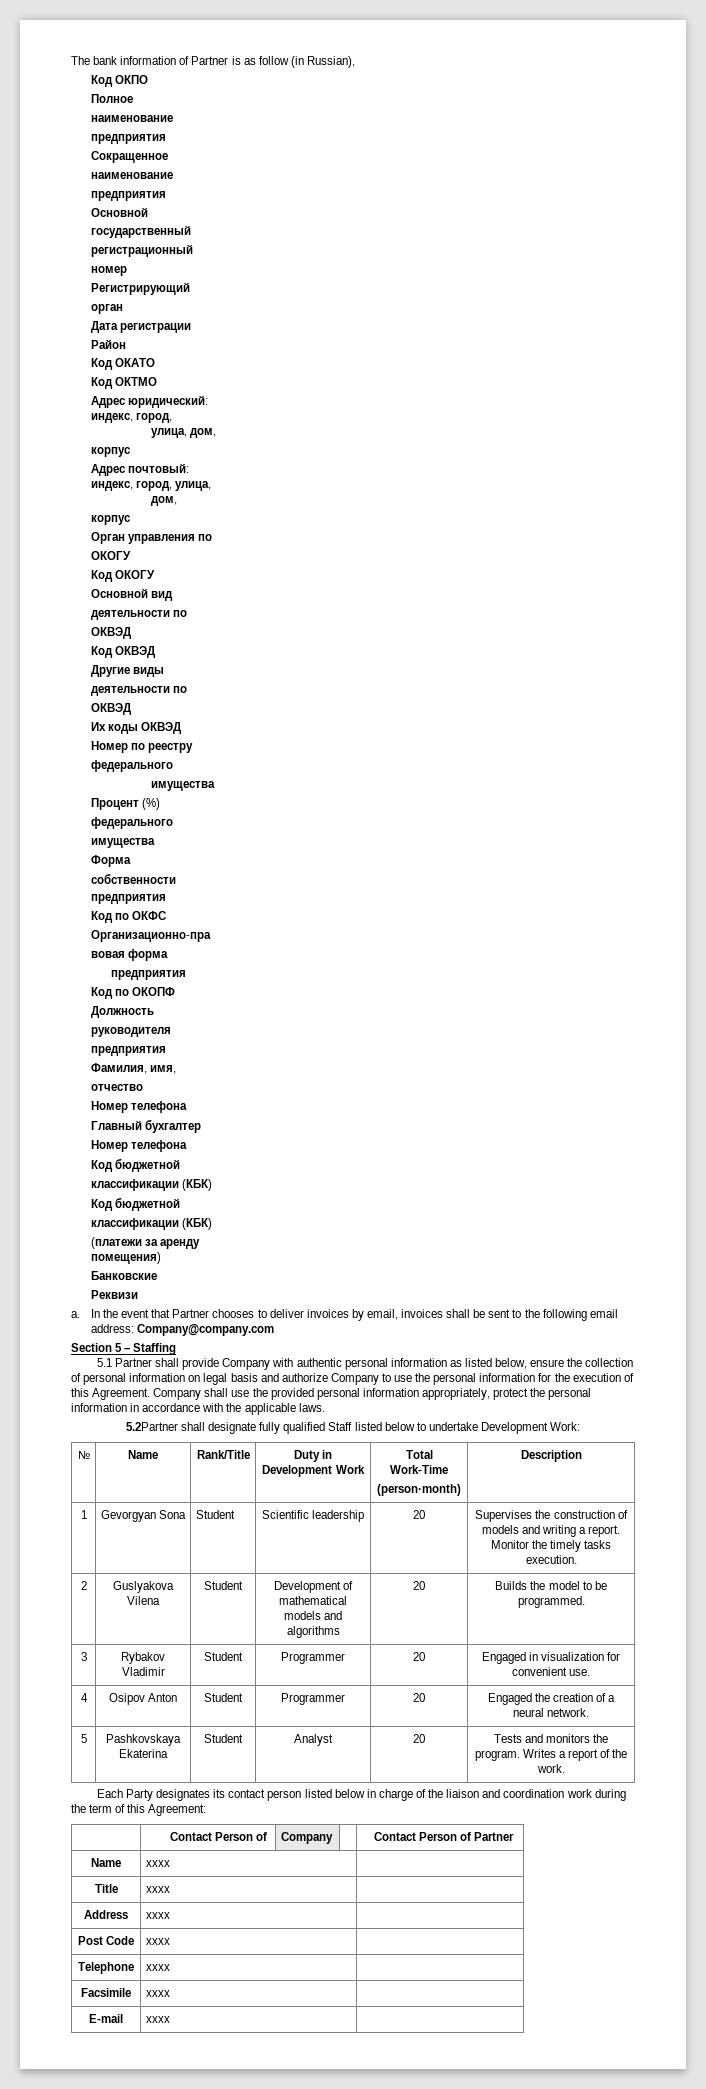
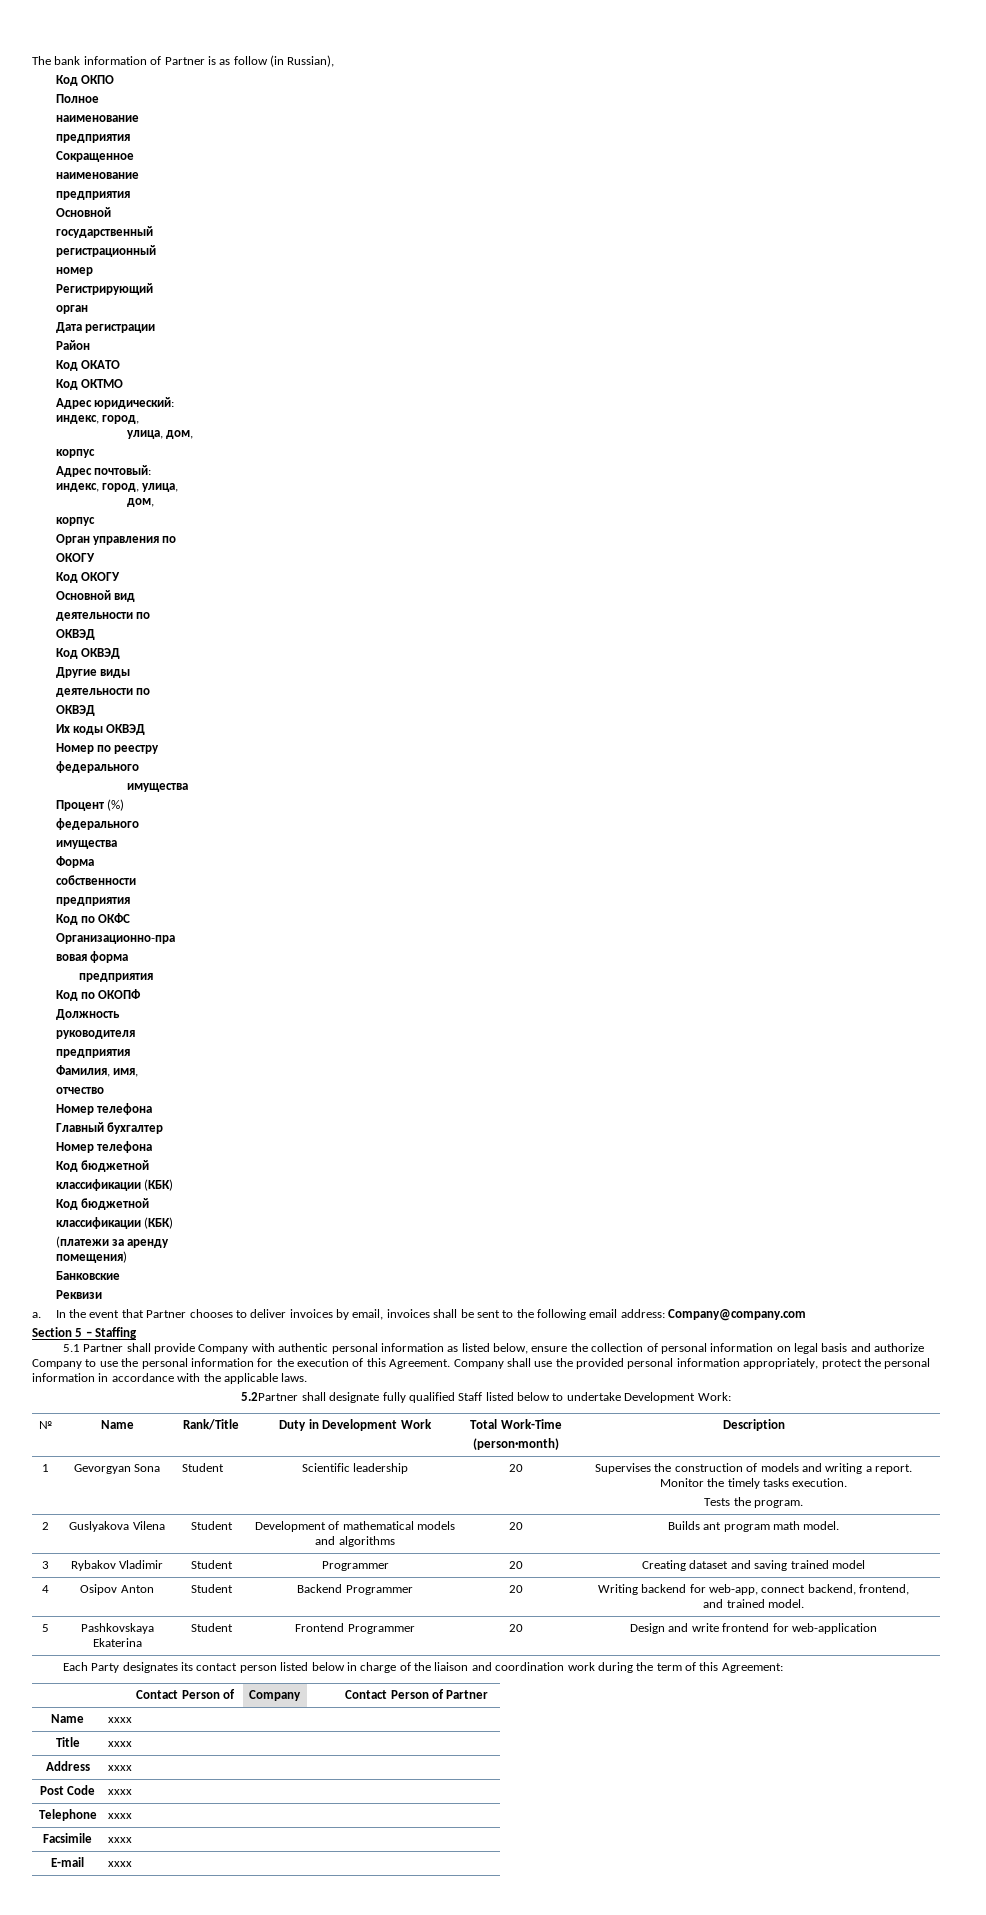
  1 | Gevorgyan Sona | Student | Scientific leadership | 20 | Supervises the construction of models and writing a report. Monitor the timely tasks execution.
+ Tests the program.
- 2 | Guslyakova Vilena | Student | Development of mathematical models and algorithms | 20 | Builds the model to be programmed.
+ 2 | Guslyakova Vilena | Student | Development of mathematical models and algorithms | 20 | Builds ant program math model.
- 3 | Rybakov Vladimir | Student | Programmer | 20 | Engaged in visualization for convenient use.
+ 3 | Rybakov Vladimir | Student | Programmer | 20 | Creating dataset and saving trained model
- 4 | Osipov Anton | Student | Programmer | 20 | Engaged the creation of a neural network.
+ 4 | Osipov Anton | Student | Backend Programmer | 20 | Writing backend for web-app, connect backend, frontend,
+ and trained model.
- 5 | Pashkovskaya Ekaterina | Student | Analyst | 20 | Tests and monitors the program. Writes a report of the work.
+ 5 | Pashkovskaya Ekaterina | Student | Frontend Programmer | 20 | Design and write frontend for web-application

